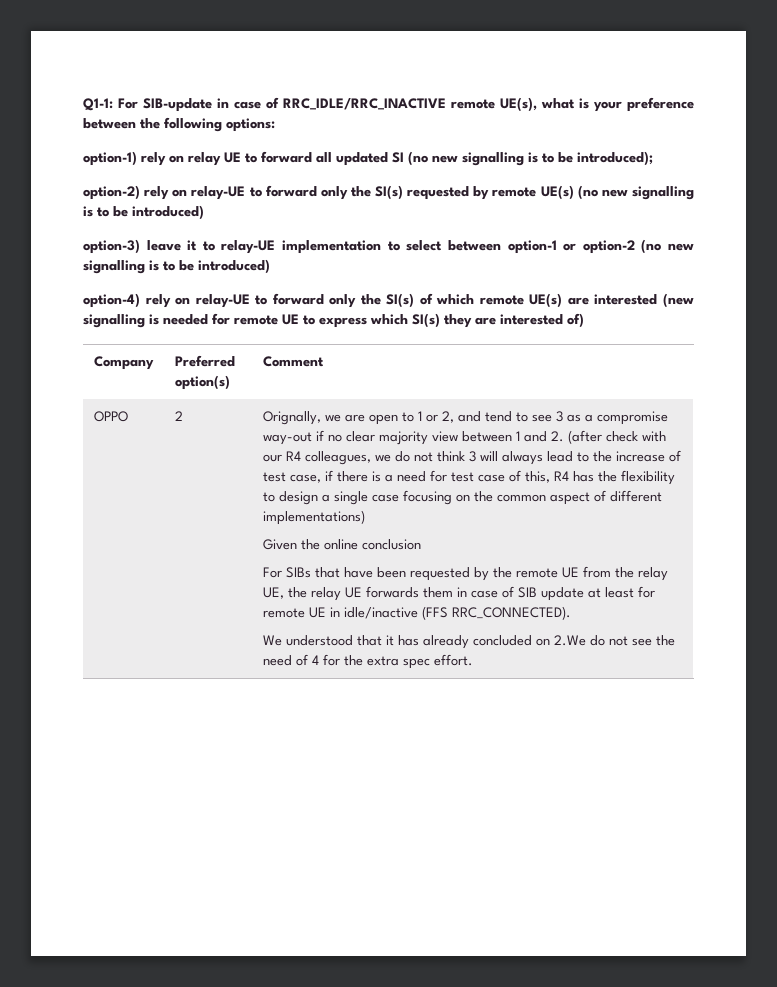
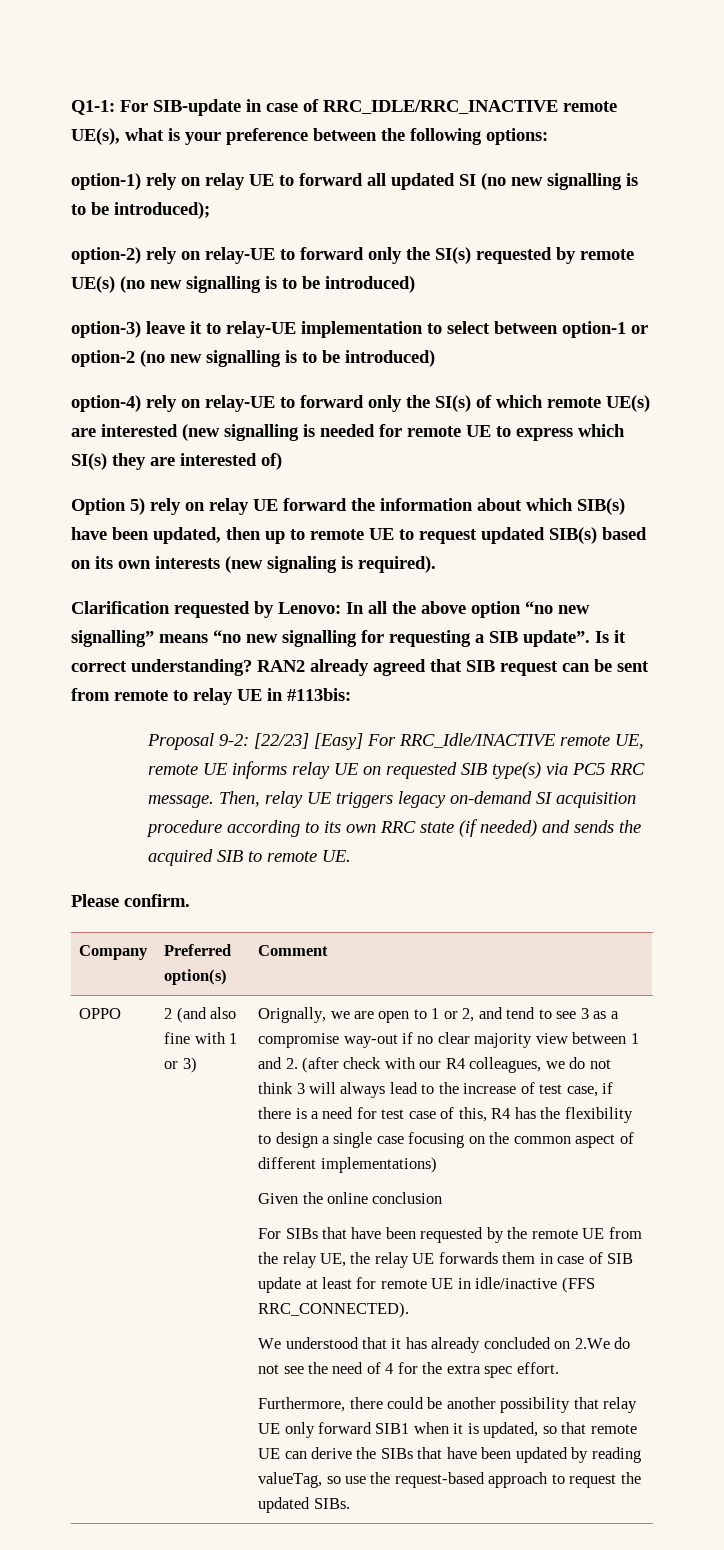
+ Option 5) rely on relay UE forward the information about which SIB(s) have been updated, then up to remote UE to request updated SIB(s) based on its own interests (new signaling is required).
+ Clarification requested by Lenovo: In all the above option “no new signalling” means “no new signalling for requesting a SIB update”. Is it correct understanding? RAN2 already agreed that SIB request can be sent from remote to relay UE in #113bis:
+ Proposal 9-2: [22/23] [Easy] For RRC_Idle/INACTIVE remote UE, remote UE informs relay UE on requested SIB type(s) via PC5 RRC message. Then, relay UE triggers legacy on-demand SI acquisition procedure according to its own RRC state (if needed) and sends the acquired SIB to remote UE.
+ Please confirm.
- 2
+ 2 (and also fine with 1 or 3)
+ Furthermore, there could be another possibility that relay UE only forward SIB1 when it is updated, so that remote UE can derive the SIBs that have been updated by reading valueTag, so use the request-based approach to request the updated SIBs.

